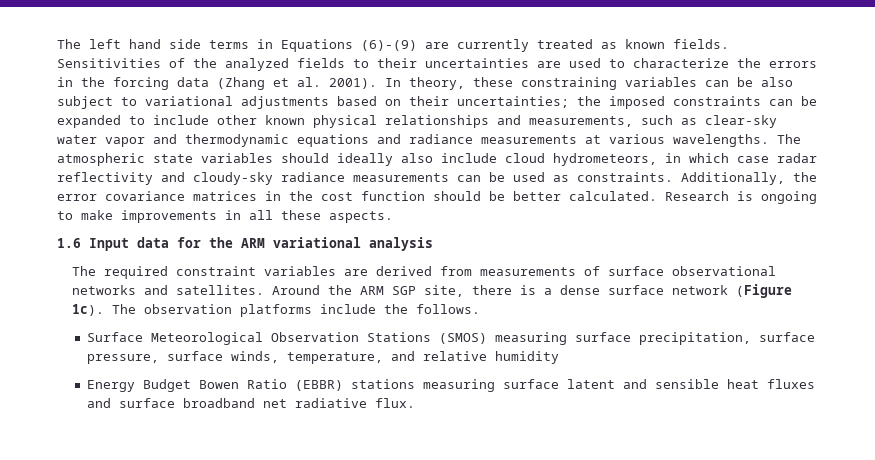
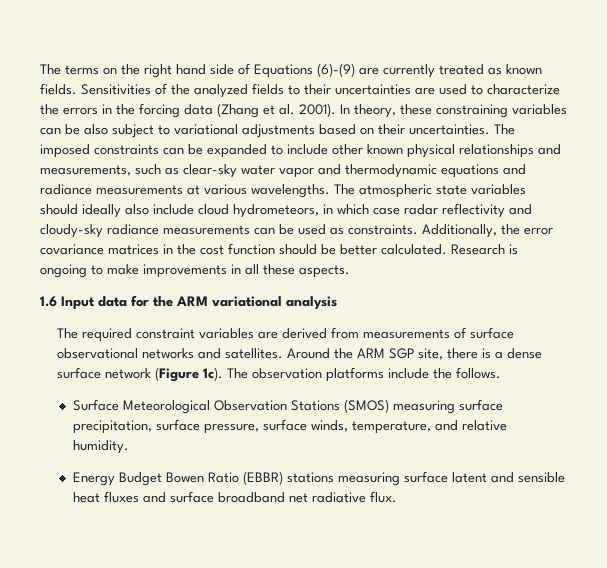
- The left hand side terms in Equations (6)-(9) are currently treated as known fields.
+ The terms on the right hand side of Equations (6)-(9) are currently treated as known fields.
- In theory, these constraining variables can be also subject to variational adjustments based on their uncertainties; the imposed constraints can be expanded to include other known physical relationships and measurements, such as clear-sky water vapor and thermodynamic equations and radiance measurements at various wavelengths.
+ In theory, these constraining variables can be also subject to variational adjustments based on their uncertainties. The imposed constraints can be expanded to include other known physical relationships and measurements, such as clear-sky water vapor and thermodynamic equations and radiance measurements at various wavelengths.
- Surface Meteorological Observation Stations (SMOS) measuring surface precipitation, surface pressure, surface winds, temperature, and relative humidity
+ Surface Meteorological Observation Stations (SMOS) measuring surface precipitation, surface pressure, surface winds, temperature, and relative humidity.

